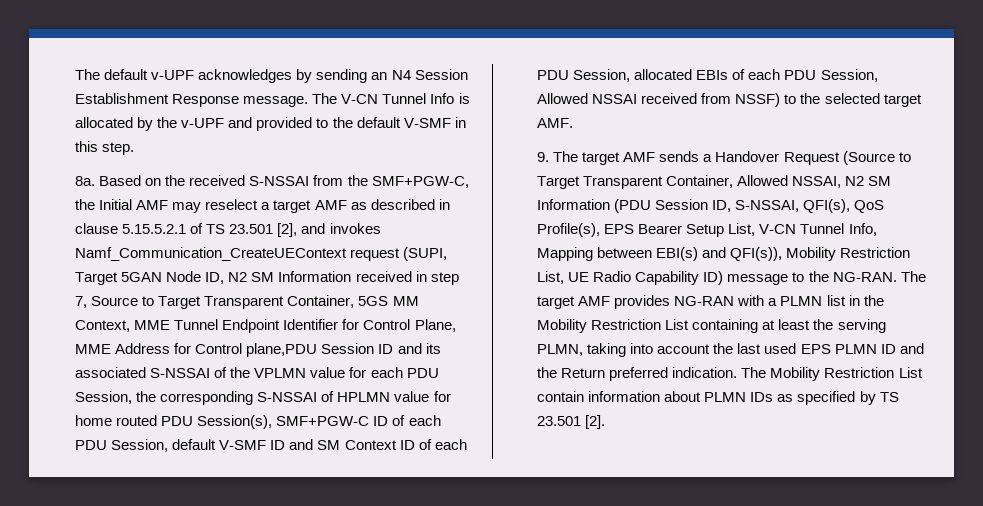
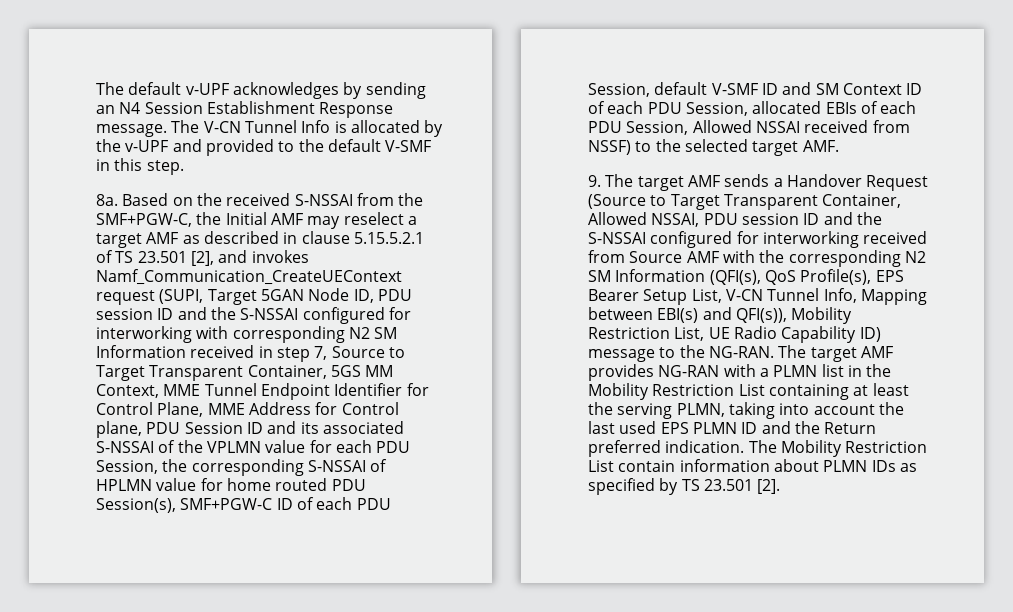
- Based on the received S-NSSAI from the SMF+PGW-C, the Initial AMF may reselect a target AMF as described in clause 5.15.5.2.1 of TS 23.501 [2], and invokes Namf_Communication_CreateUEContext request (SUPI, Target 5GAN Node ID, N2 SM Information received in step 7, Source to Target Transparent Container, 5GS MM Context, MME Tunnel Endpoint Identifier for Control Plane, MME Address for Control plane,PDU Session ID and its associated S-NSSAI of the VPLMN value for each PDU Session, the corresponding S-NSSAI of HPLMN value for home routed PDU Session(s), SMF+PGW-C ID of each PDU Session, default V-SMF ID and SM Context ID of each PDU Session, allocated EBIs of each PDU Session, Allowed NSSAI received from NSSF) to the selected target AMF.
+ Based on the received S-NSSAI from the SMF+PGW-C, the Initial AMF may reselect a target AMF as described in clause 5.15.5.2.1 of TS 23.501 [2], and invokes Namf_Communication_CreateUEContext request (SUPI, Target 5GAN Node ID, PDU session ID and the S-NSSAI configured for interworking with corresponding N2 SM Information received in step 7, Source to Target Transparent Container, 5GS MM Context, MME Tunnel Endpoint Identifier for Control Plane, MME Address for Control plane, PDU Session ID and its associated S-NSSAI of the VPLMN value for each PDU Session, the corresponding S-NSSAI of HPLMN value for home routed PDU Session(s), SMF+PGW-C ID of each PDU Session, default V-SMF ID and SM Context ID of each PDU Session, allocated EBIs of each PDU Session, Allowed NSSAI received from NSSF) to the selected target AMF.
- 9. The target AMF sends a Handover Request (Source to Target Transparent Container, Allowed NSSAI, N2 SM Information (PDU Session ID, S-NSSAI, QFI(s), QoS Profile(s), EPS Bearer Setup List, V-CN Tunnel Info, Mapping between EBI(s) and QFI(s)), Mobility Restriction List, UE Radio Capability ID) message to the NG-RAN.
+ 9. The target AMF sends a Handover Request (Source to Target Transparent Container, Allowed NSSAI, PDU session ID and the S-NSSAI configured for interworking received from Source AMF with the corresponding N2 SM Information (QFI(s), QoS Profile(s), EPS Bearer Setup List, V-CN Tunnel Info, Mapping between EBI(s) and QFI(s)), Mobility Restriction List, UE Radio Capability ID) message to the NG-RAN.

